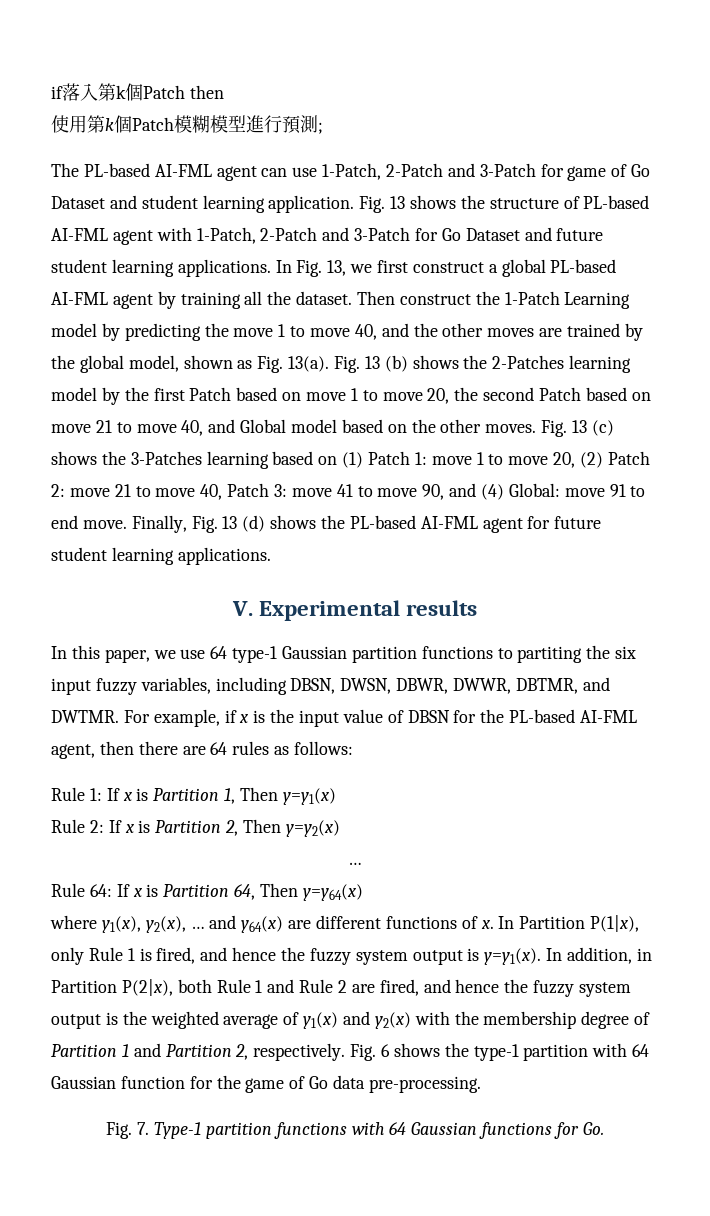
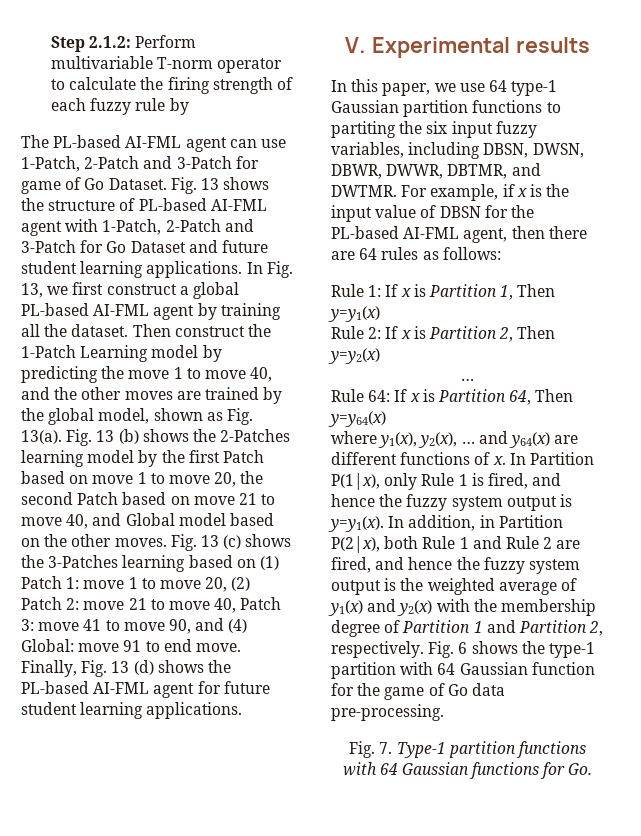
- if落入第k個Patch then
- 使用第k個Patch模糊模型進行預測;
+ Step 2.1.2: Perform multivariable T-norm operator to calculate the firing strength of each fuzzy rule by
- The PL-based AI-FML agent can use 1-Patch, 2-Patch and 3-Patch for game of Go Dataset and student learning application.
+ The PL-based AI-FML agent can use 1-Patch, 2-Patch and 3-Patch for game of Go Dataset.

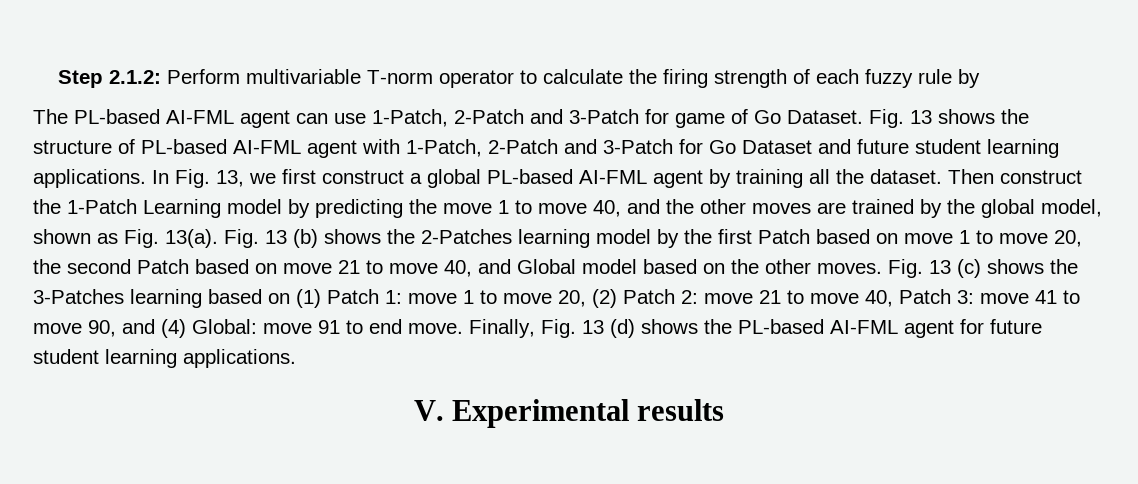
- In this paper, we use 64 type-1 Gaussian partition functions to partiting the six input fuzzy variables, including DBSN, DWSN, DBWR, DWWR, DBTMR, and DWTMR. For example, if x is the input value of DBSN for the PL-based AI-FML agent, then there are 64 rules as follows:
- Rule 1: If x is Partition 1, Then y=y1(x)
- Rule 2: If x is Partition 2, Then y=y2(x)
- …
- Rule 64: If x is Partition 64, Then y=y64(x)
- where y1(x), y2(x), … and y64(x) are different functions of x. In Partition P(1|x), only Rule 1 is fired, and hence the fuzzy system output is y=y1(x). In addition, in Partition P(2|x), both Rule 1 and Rule 2 are fired, and hence the fuzzy system output is the weighted average of y1(x) and y2(x) with the membership degree of Partition 1 and Partition 2, respectively. Fig. 6 shows the type-1 partition with 64 Gaussian function for the game of Go data pre-processing.
- Fig. 7. Type-1 partition functions with 64 Gaussian functions for Go.

